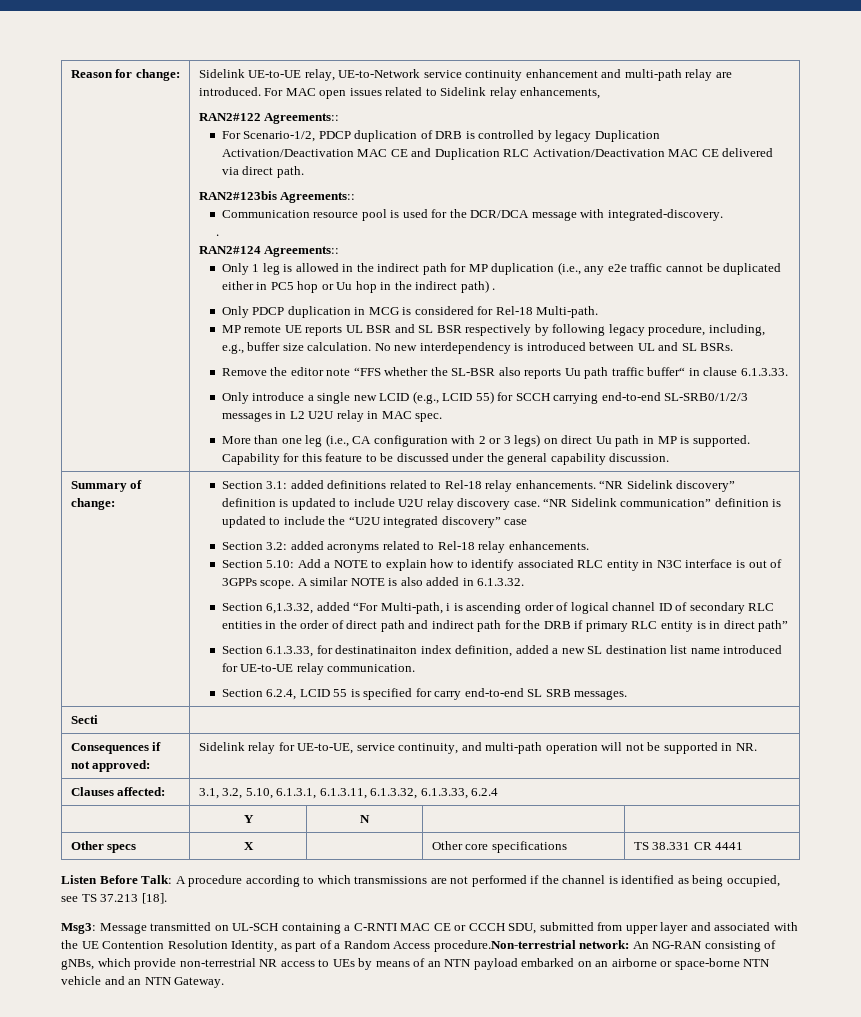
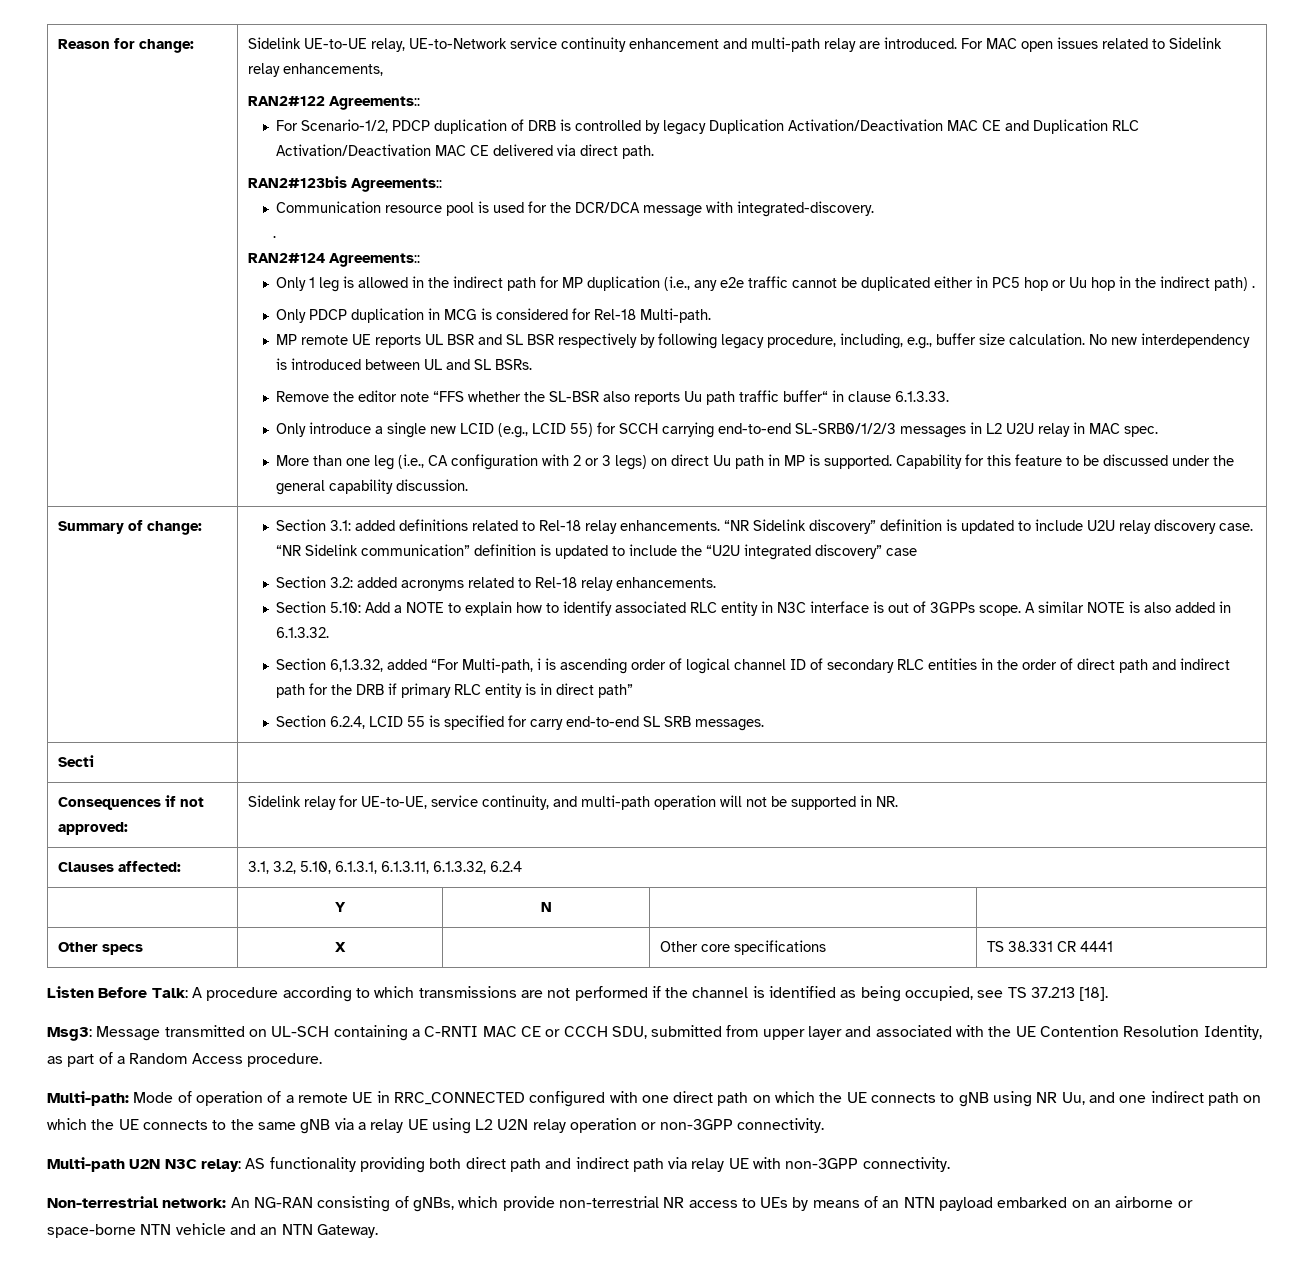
- Section 6.1.3.33, for destinatinaiton index definition, added a new SL destination list name introduced for UE-to-UE relay communication.
- Clauses affected: | 3.1, 3.2, 5.10, 6.1.3.1, 6.1.3.11, 6.1.3.32, 6.1.3.33, 6.2.4
+ Clauses affected: | 3.1, 3.2, 5.10, 6.1.3.1, 6.1.3.11, 6.1.3.32, 6.2.4
- Message transmitted on UL-SCH containing a C-RNTI MAC CE or CCCH SDU, submitted from upper layer and associated with the UE Contention Resolution Identity, as part of a Random Access procedure.Non-terrestrial network:
+ Message transmitted on UL-SCH containing a C-RNTI MAC CE or CCCH SDU, submitted from upper layer and associated with the UE Contention Resolution Identity, as part of a Random Access procedure.
+ Multi-path: Mode of operation of a remote UE in RRC_CONNECTED configured with one direct path on which the UE connects to gNB using NR Uu, and one indirect path on which the UE connects to the same gNB via a relay UE using L2 U2N relay operation or non-3GPP connectivity.
+ Multi-path U2N N3C relay: AS functionality providing both direct path and indirect path via relay UE with non-3GPP connectivity.
+ Non-terrestrial network:

